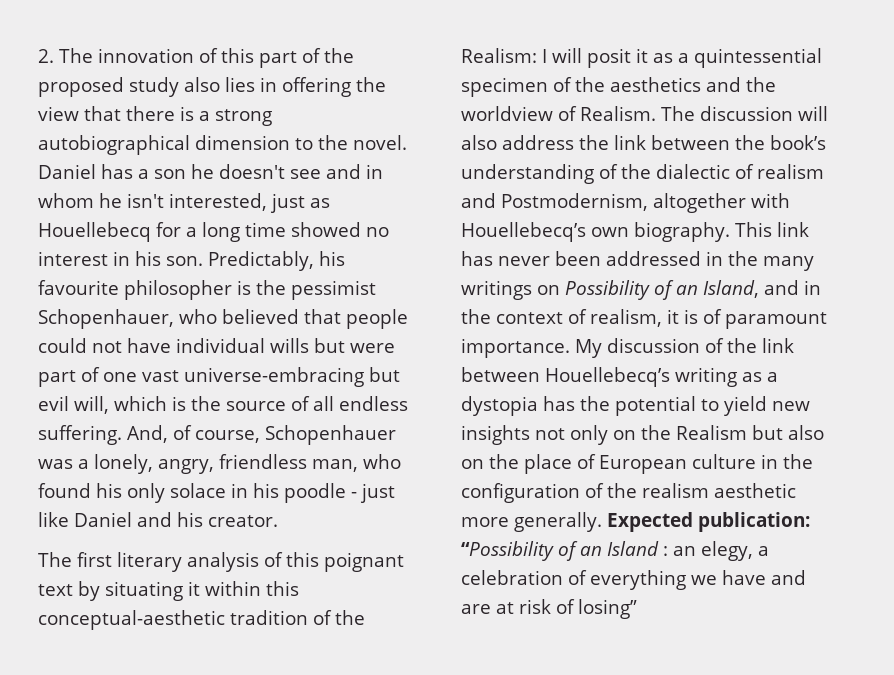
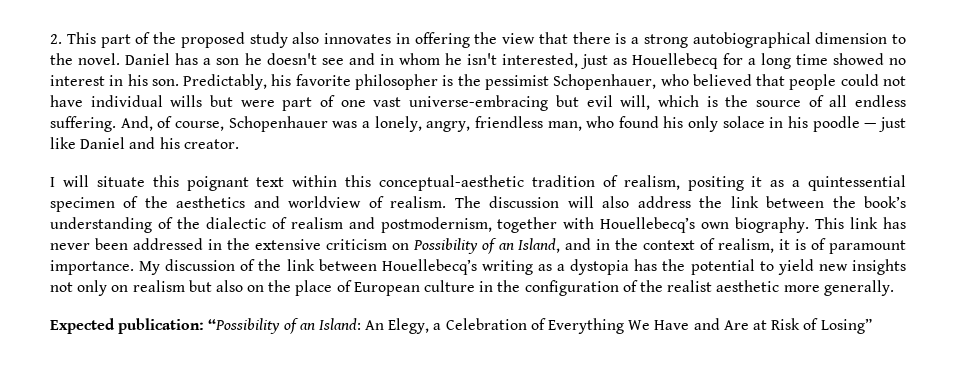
- 2. The innovation of this part of the proposed study also lies in offering the view that there is a strong autobiographical dimension to the novel.
+ 2. This part of the proposed study also innovates in offering the view that there is a strong autobiographical dimension to the novel.
- Predictably, his favourite philosopher is the pessimist Schopenhauer, who believed that people could not have individual wills but were part of one vast universe-embracing but evil will, which is the source of all endless suffering.
+ Predictably, his favorite philosopher is the pessimist Schopenhauer, who believed that people could not have individual wills but were part of one vast universe-embracing but evil will, which is the source of all endless suffering.
- And, of course, Schopenhauer was a lonely, angry, friendless man, who found his only solace in his poodle - just like Daniel and his creator.
+ And, of course, Schopenhauer was a lonely, angry, friendless man, who found his only solace in his poodle — just like Daniel and his creator.
- The first literary analysis of this poignant text by situating it within this conceptual-aesthetic tradition of the Realism: I will posit it as a quintessential specimen of the aesthetics and the worldview of Realism.
+ I will situate this poignant text within this conceptual-aesthetic tradition of realism, positing it as a quintessential specimen of the aesthetics and worldview of realism.
- The discussion will also address the link between the book’s understanding of the dialectic of realism and Postmodernism, altogether with Houellebecq’s own biography.
+ The discussion will also address the link between the book’s understanding of the dialectic of realism and postmodernism, together with Houellebecq’s own biography.
- This link has never been addressed in the many writings on Possibility of an Island, and in the context of realism, it is of paramount importance.
+ This link has never been addressed in the extensive criticism on Possibility of an Island, and in the context of realism, it is of paramount importance.
- My discussion of the link between Houellebecq’s writing as a dystopia has the potential to yield new insights not only on the Realism but also on the place of European culture in the configuration of the realism aesthetic more generally. Expected publication: “Possibility of an Island : an elegy, a celebration of everything we have and are at risk of losing”
+ My discussion of the link between Houellebecq’s writing as a dystopia has the potential to yield new insights not only on realism but also on the place of European culture in the configuration of the realist aesthetic more generally.
+ Expected publication: “Possibility of an Island: An Elegy, a Celebration of Everything We Have and Are at Risk of Losing”

